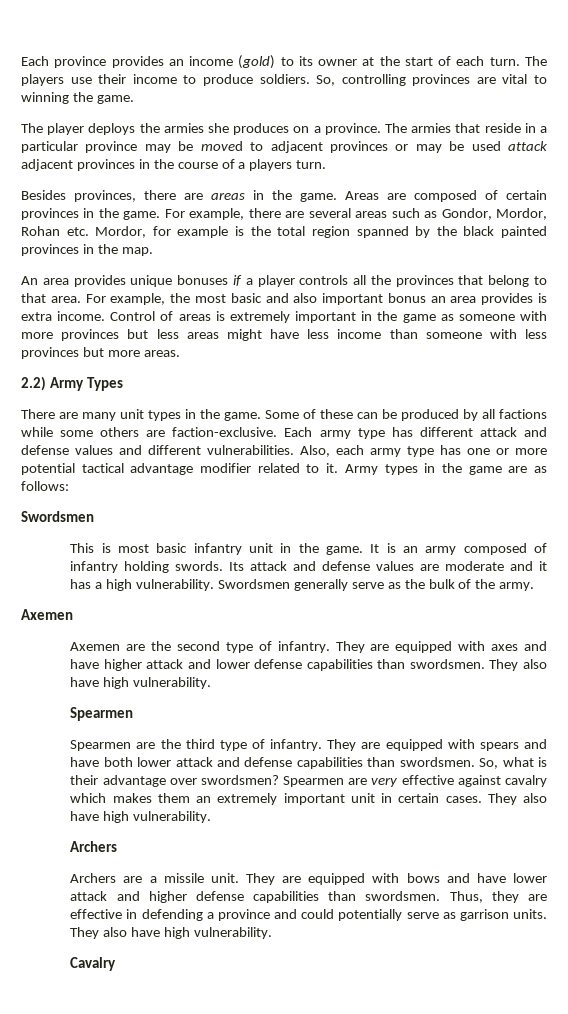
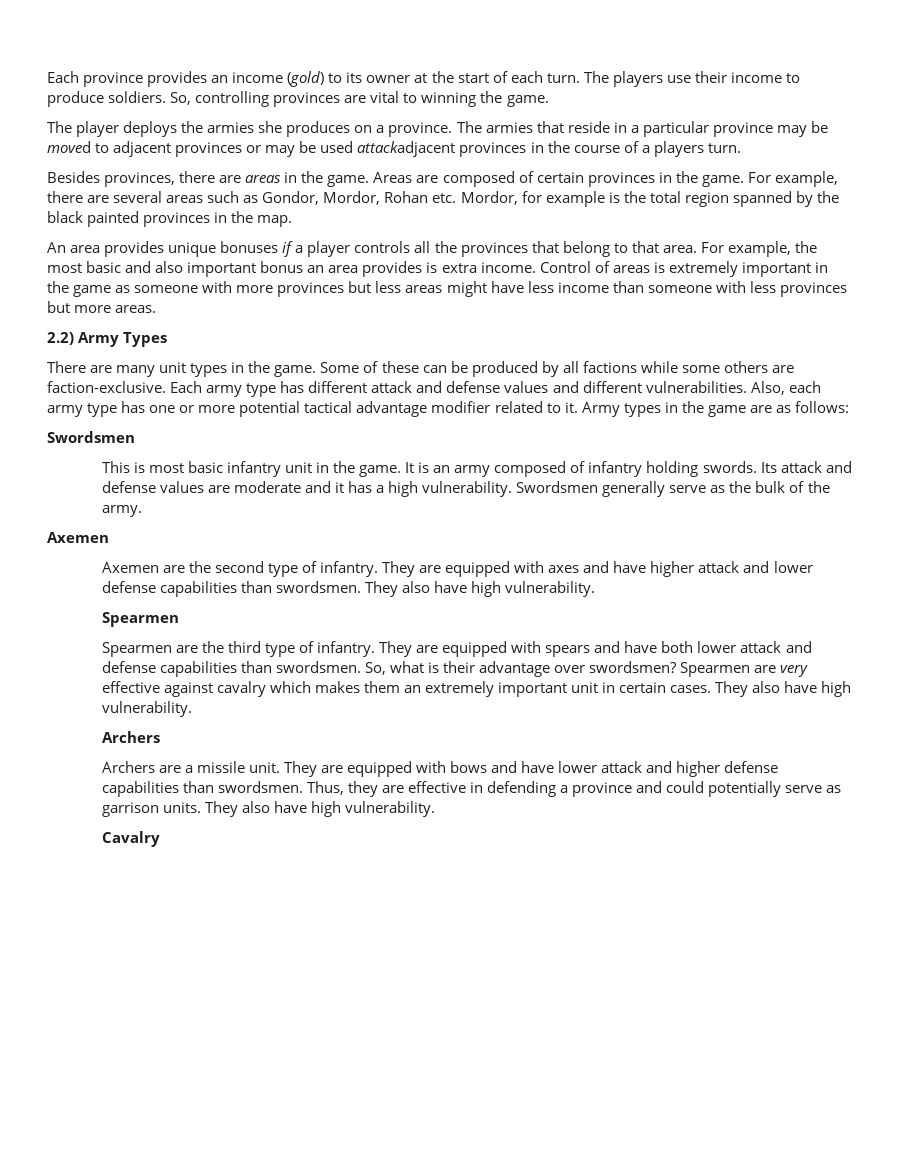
- The armies that reside in a particular province may be moved to adjacent provinces or may be used attack adjacent provinces in the course of a players turn.
+ The armies that reside in a particular province may be moved to adjacent provinces or may be used attackadjacent provinces in the course of a players turn.

